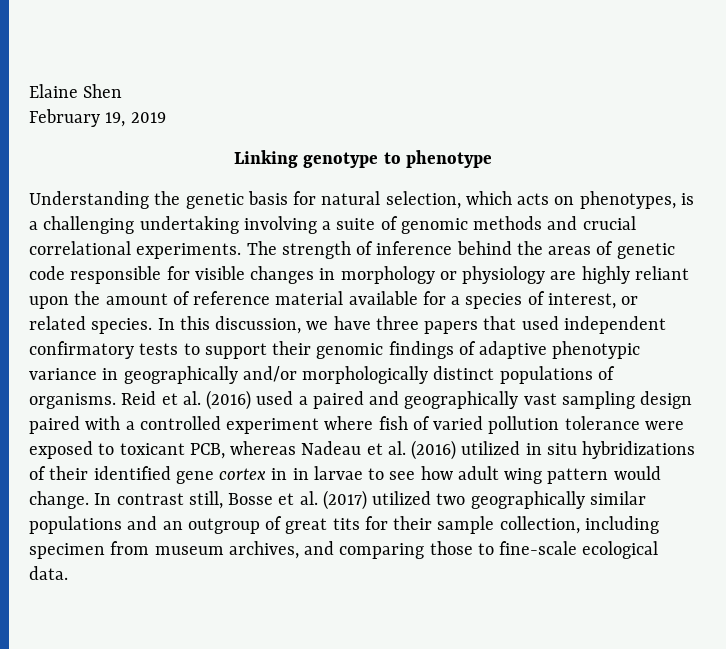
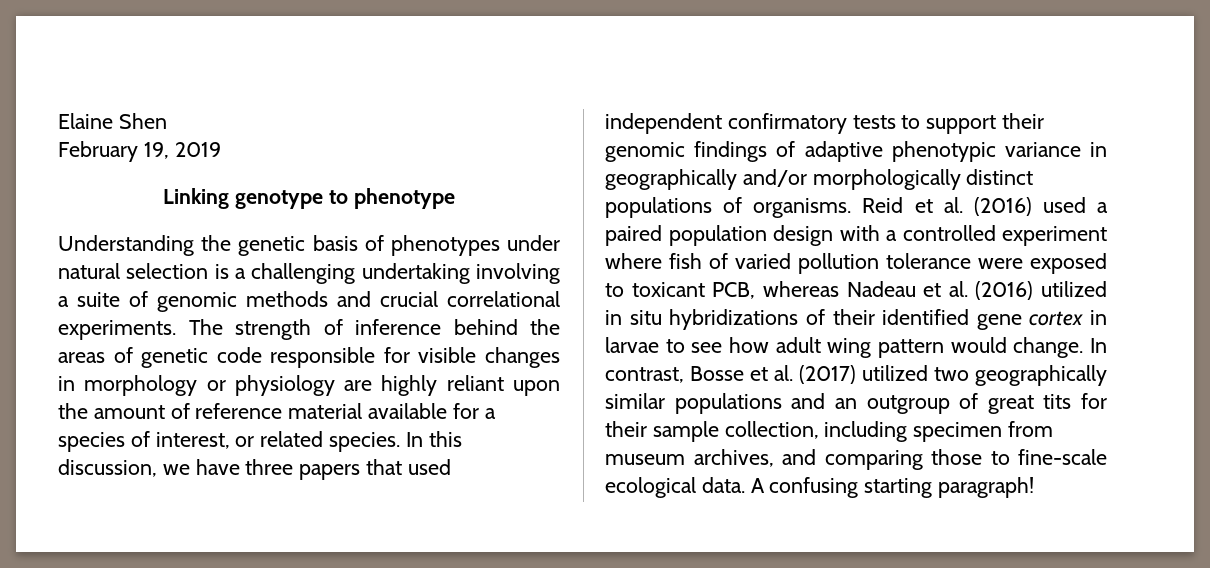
- Understanding the genetic basis for natural selection, which acts on phenotypes, is a challenging undertaking involving a suite of genomic methods and crucial correlational experiments.
+ Understanding the genetic basis of phenotypes under natural selection is a challenging undertaking involving a suite of genomic methods and crucial correlational experiments.
- Reid et al. (2016) used a paired and geographically vast sampling design paired with a controlled experiment where fish of varied pollution tolerance were exposed to toxicant PCB, whereas Nadeau et al. (2016) utilized in situ hybridizations of their identified gene cortex in in larvae to see how adult wing pattern would change.
+ Reid et al. (2016) used a paired population design with a controlled experiment where fish of varied pollution tolerance were exposed to toxicant PCB, whereas Nadeau et al. (2016) utilized in situ hybridizations of their identified gene cortex in larvae to see how adult wing pattern would change.
- In contrast still, Bosse et al. (2017) utilized two geographically similar populations and an outgroup of great tits for their sample collection, including specimen from museum archives, and comparing those to fine-scale ecological data.
+ In contrast, Bosse et al. (2017) utilized two geographically similar populations and an outgroup of great tits for their sample collection, including specimen from museum archives, and comparing those to fine-scale ecological data.
+ A confusing starting paragraph!

